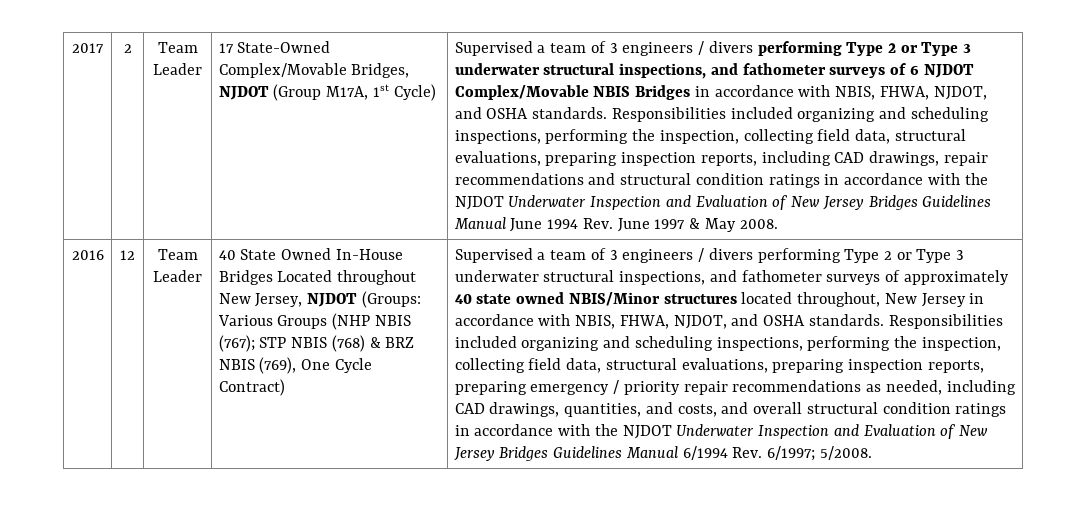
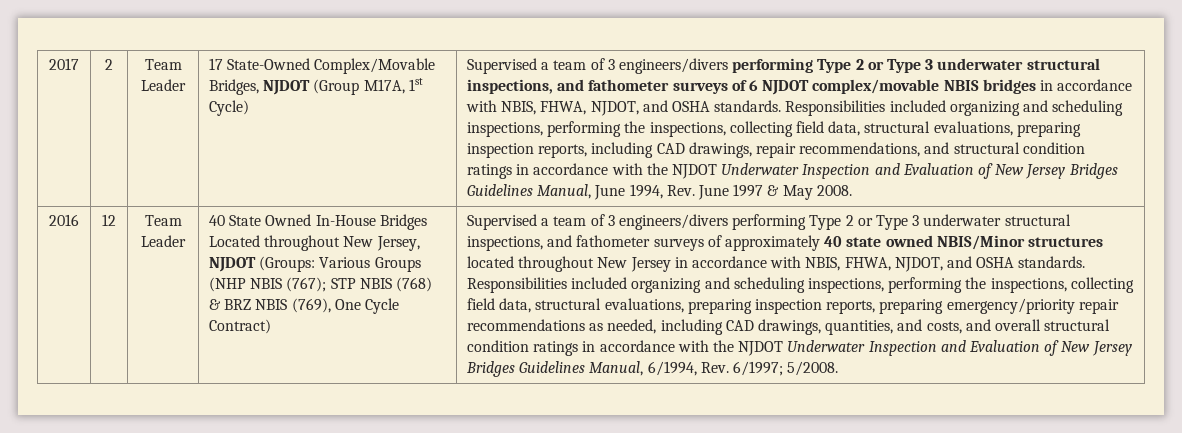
- Supervised a team of 3 engineers / divers performing Type 2 or Type 3 underwater structural inspections, and fathometer surveys of 6 NJDOT Complex/Movable NBIS Bridges in accordance with NBIS, FHWA, NJDOT, and OSHA standards.
+ Supervised a team of 3 engineers/divers performing Type 2 or Type 3 underwater structural inspections, and fathometer surveys of 6 NJDOT complex/movable NBIS bridges in accordance with NBIS, FHWA, NJDOT, and OSHA standards.
- Responsibilities included organizing and scheduling inspections, performing the inspection, collecting field data, structural evaluations, preparing inspection reports, including CAD drawings, repair recommendations and structural condition ratings in accordance with the NJDOT Underwater Inspection and Evaluation of New Jersey Bridges Guidelines Manual June 1994 Rev. June 1997 & May 2008.
+ Responsibilities included organizing and scheduling inspections, performing the inspections, collecting field data, structural evaluations, preparing inspection reports, including CAD drawings, repair recommendations, and structural condition ratings in accordance with the NJDOT Underwater Inspection and Evaluation of New Jersey Bridges Guidelines Manual, June 1994, Rev. June 1997 & May 2008.
- Supervised a team of 3 engineers / divers performing Type 2 or Type 3 underwater structural inspections, and fathometer surveys of approximately 40 state owned NBIS/Minor structures located throughout, New Jersey in accordance with NBIS, FHWA, NJDOT, and OSHA standards.
+ Supervised a team of 3 engineers/divers performing Type 2 or Type 3 underwater structural inspections, and fathometer surveys of approximately 40 state owned NBIS/Minor structures located throughout New Jersey in accordance with NBIS, FHWA, NJDOT, and OSHA standards.
- Responsibilities included organizing and scheduling inspections, performing the inspection, collecting field data, structural evaluations, preparing inspection reports, preparing emergency / priority repair recommendations as needed, including CAD drawings, quantities, and costs, and overall structural condition ratings in accordance with the NJDOT Underwater Inspection and Evaluation of New Jersey Bridges Guidelines Manual 6/1994 Rev. 6/1997; 5/2008.
+ Responsibilities included organizing and scheduling inspections, performing the inspections, collecting field data, structural evaluations, preparing inspection reports, preparing emergency/priority repair recommendations as needed, including CAD drawings, quantities, and costs, and overall structural condition ratings in accordance with the NJDOT Underwater Inspection and Evaluation of New Jersey Bridges Guidelines Manual, 6/1994, Rev. 6/1997; 5/2008.

